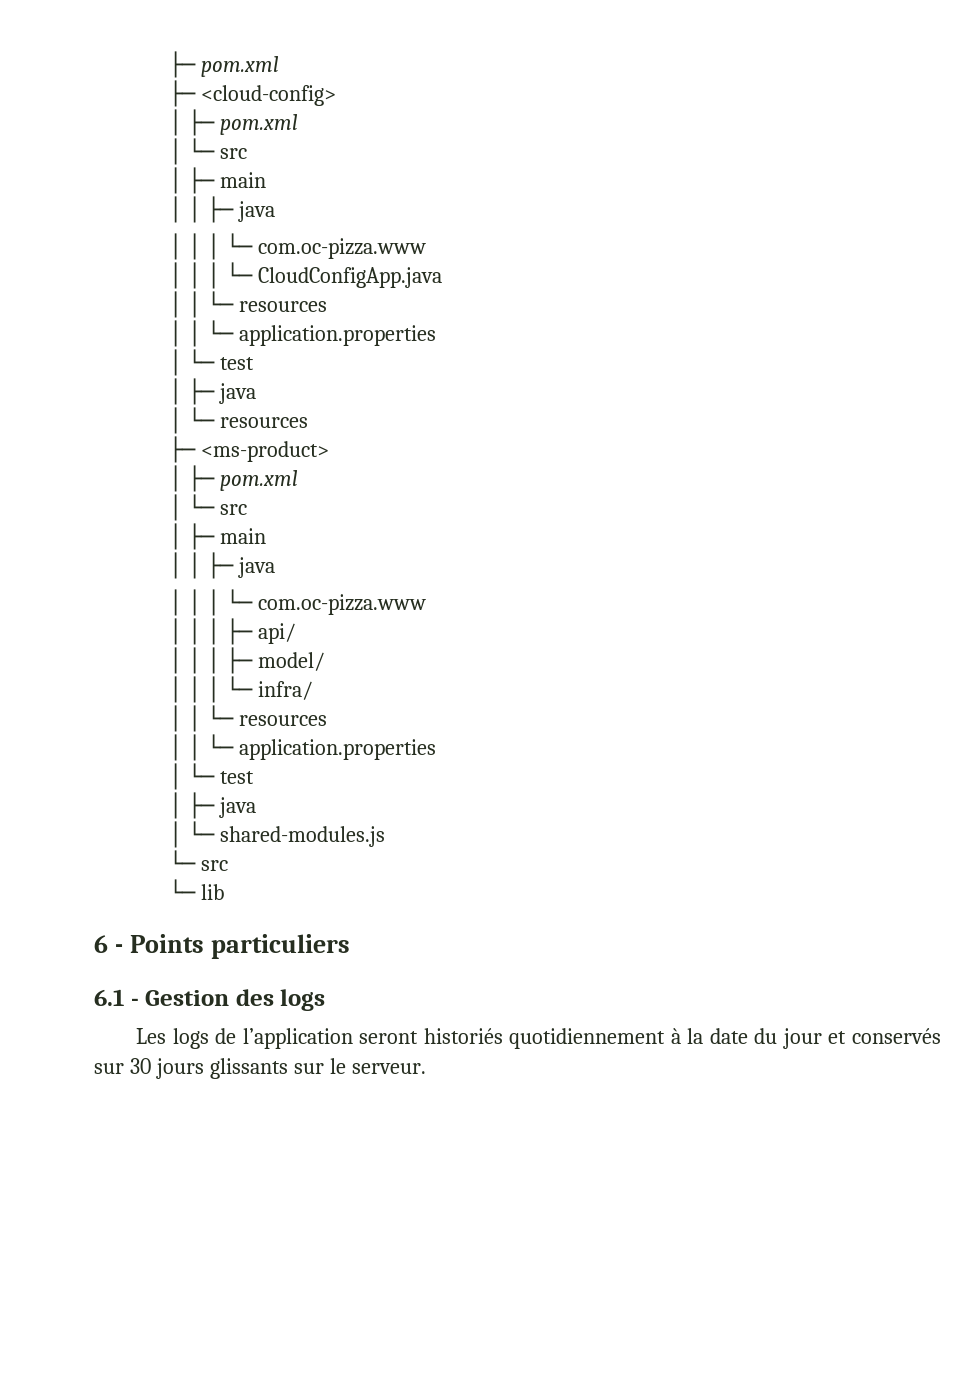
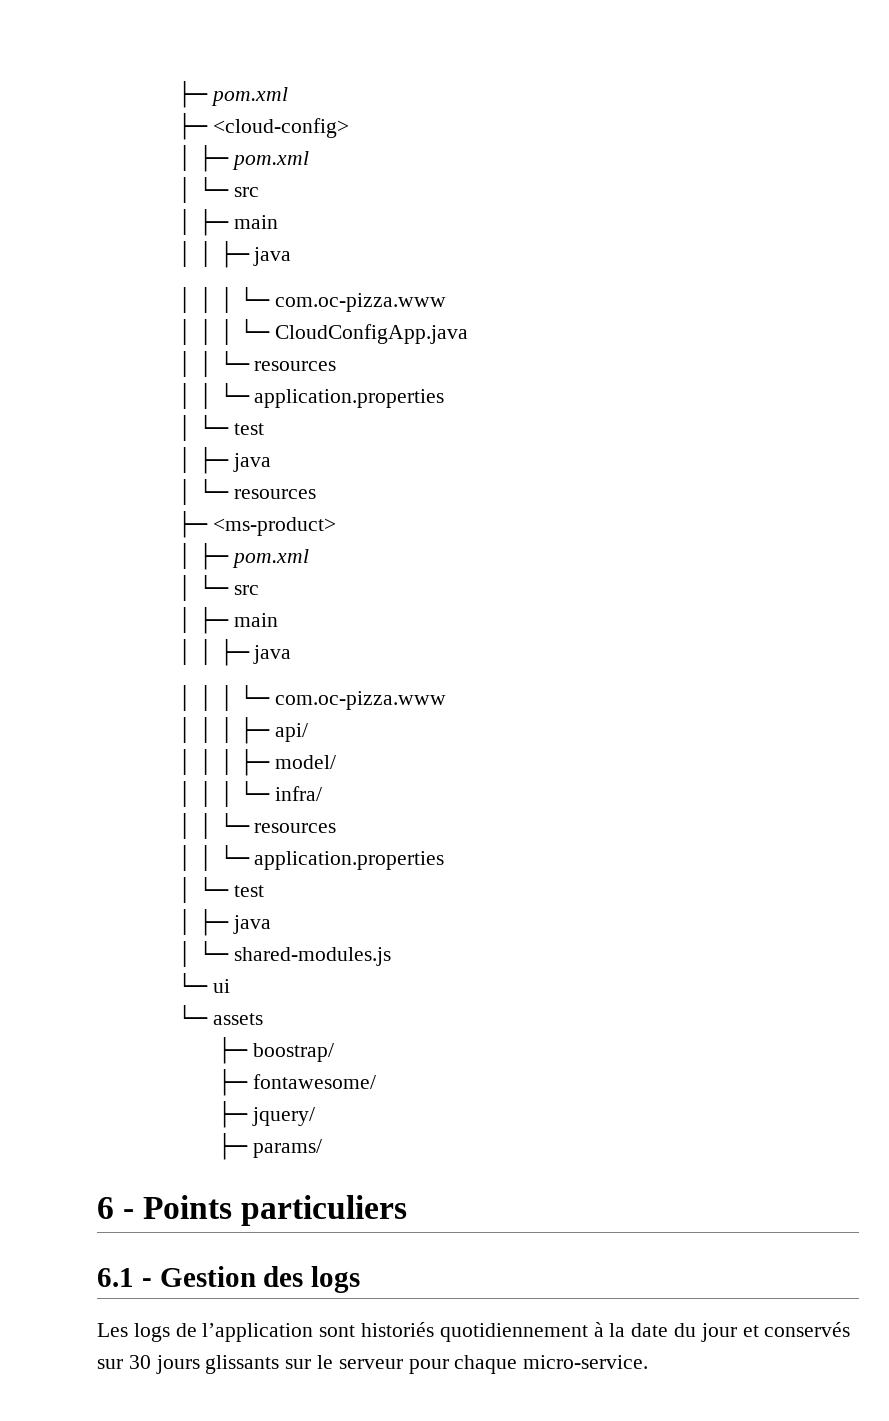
  │ └─ shared-modules.js
- └─ src
- └─ lib
+ └─ ui
+ └─ assets
+ ├─ boostrap/
+ ├─ fontawesome/
+ ├─ jquery/
+ ├─ params/
- Les logs de l’application seront historiés quotidiennement à la date du jour et conservés sur 30 jours glissants sur le serveur.
+ Les logs de l’application sont historiés quotidiennement à la date du jour et conservés sur 30 jours glissants sur le serveur pour chaque micro-service.

